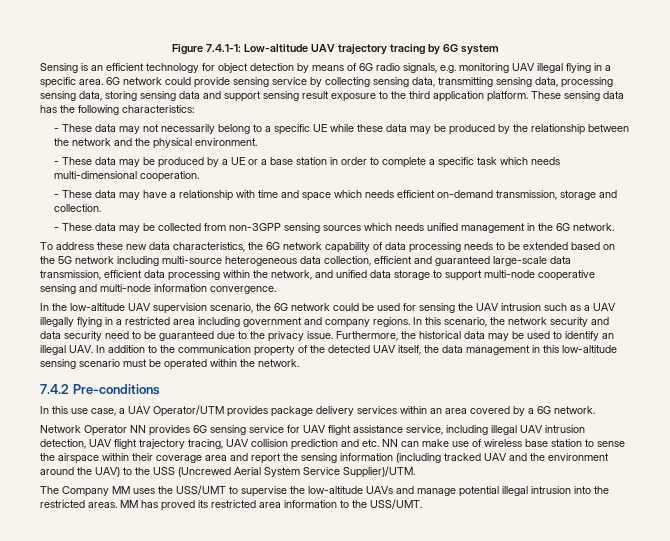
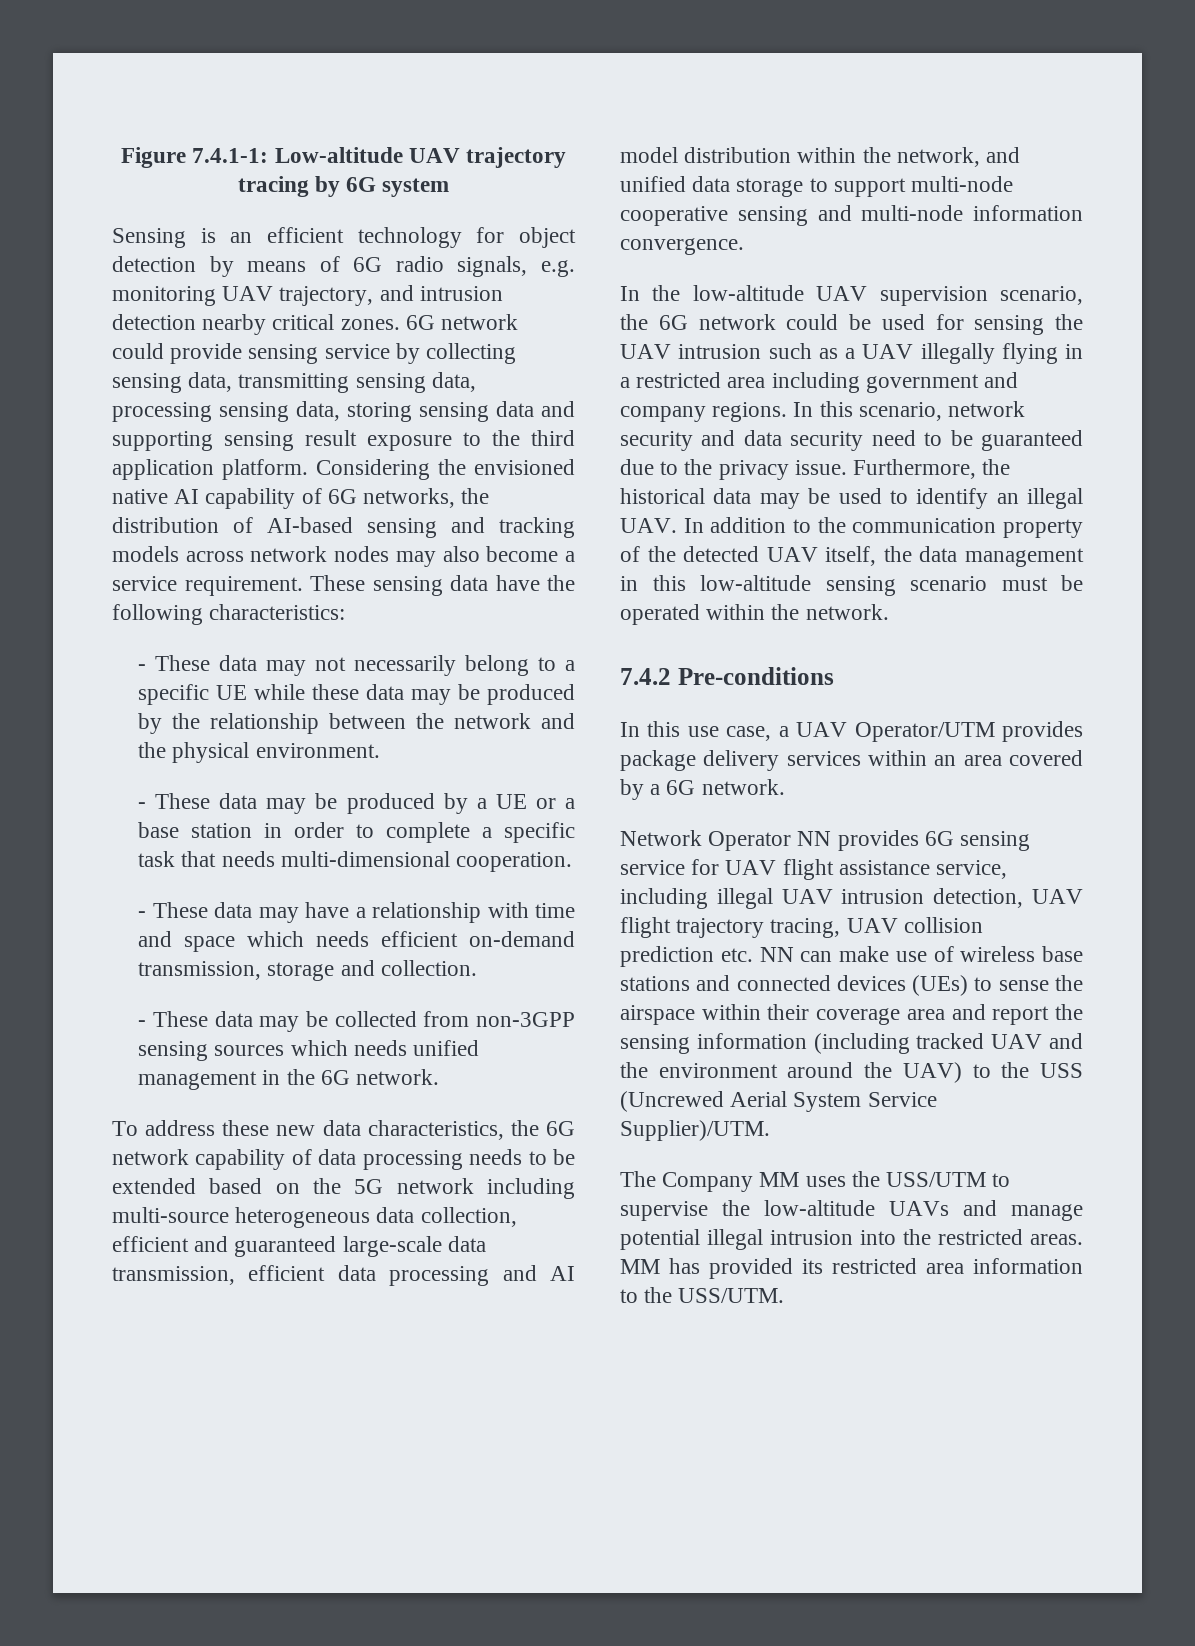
- Sensing is an efficient technology for object detection by means of 6G radio signals, e.g. monitoring UAV illegal flying in a specific area.
+ Sensing is an efficient technology for object detection by means of 6G radio signals, e.g. monitoring UAV trajectory, and intrusion detection nearby critical zones.
- 6G network could provide sensing service by collecting sensing data, transmitting sensing data, processing sensing data, storing sensing data and support sensing result exposure to the third application platform.
+ 6G network could provide sensing service by collecting sensing data, transmitting sensing data, processing sensing data, storing sensing data and supporting sensing result exposure to the third application platform.
+ Considering the envisioned native AI capability of 6G networks, the distribution of AI-based sensing and tracking models across network nodes may also become a service requirement.
- These sensing data has the following characteristics:
+ These sensing data have the following characteristics:
- - These data may be produced by a UE or a base station in order to complete a specific task which needs multi-dimensional cooperation.
+ - These data may be produced by a UE or a base station in order to complete a specific task that needs multi-dimensional cooperation.
- To address these new data characteristics, the 6G network capability of data processing needs to be extended based on the 5G network including multi-source heterogeneous data collection, efficient and guaranteed large-scale data transmission, efficient data processing within the network, and unified data storage to support multi-node cooperative sensing and multi-node information convergence.
+ To address these new data characteristics, the 6G network capability of data processing needs to be extended based on the 5G network including multi-source heterogeneous data collection, efficient and guaranteed large-scale data transmission, efficient data processing and AI model distribution within the network, and unified data storage to support multi-node cooperative sensing and multi-node information convergence.
- In this scenario, the network security and data security need to be guaranteed due to the privacy issue.
+ In this scenario, network security and data security need to be guaranteed due to the privacy issue.
- Network Operator NN provides 6G sensing service for UAV flight assistance service, including illegal UAV intrusion detection, UAV flight trajectory tracing, UAV collision prediction and etc. NN can make use of wireless base station to sense the airspace within their coverage area and report the sensing information (including tracked UAV and the environment around the UAV) to the USS (Uncrewed Aerial System Service Supplier)/UTM.
+ Network Operator NN provides 6G sensing service for UAV flight assistance service, including illegal UAV intrusion detection, UAV flight trajectory tracing, UAV collision prediction etc. NN can make use of wireless base stations and connected devices (UEs) to sense the airspace within their coverage area and report the sensing information (including tracked UAV and the environment around the UAV) to the USS (Uncrewed Aerial System Service Supplier)/UTM.
- The Company MM uses the USS/UMT to supervise the low-altitude UAVs and manage potential illegal intrusion into the restricted areas.
+ The Company MM uses the USS/UTM to supervise the low-altitude UAVs and manage potential illegal intrusion into the restricted areas.
- MM has proved its restricted area information to the USS/UMT.
+ MM has provided its restricted area information to the USS/UTM.

